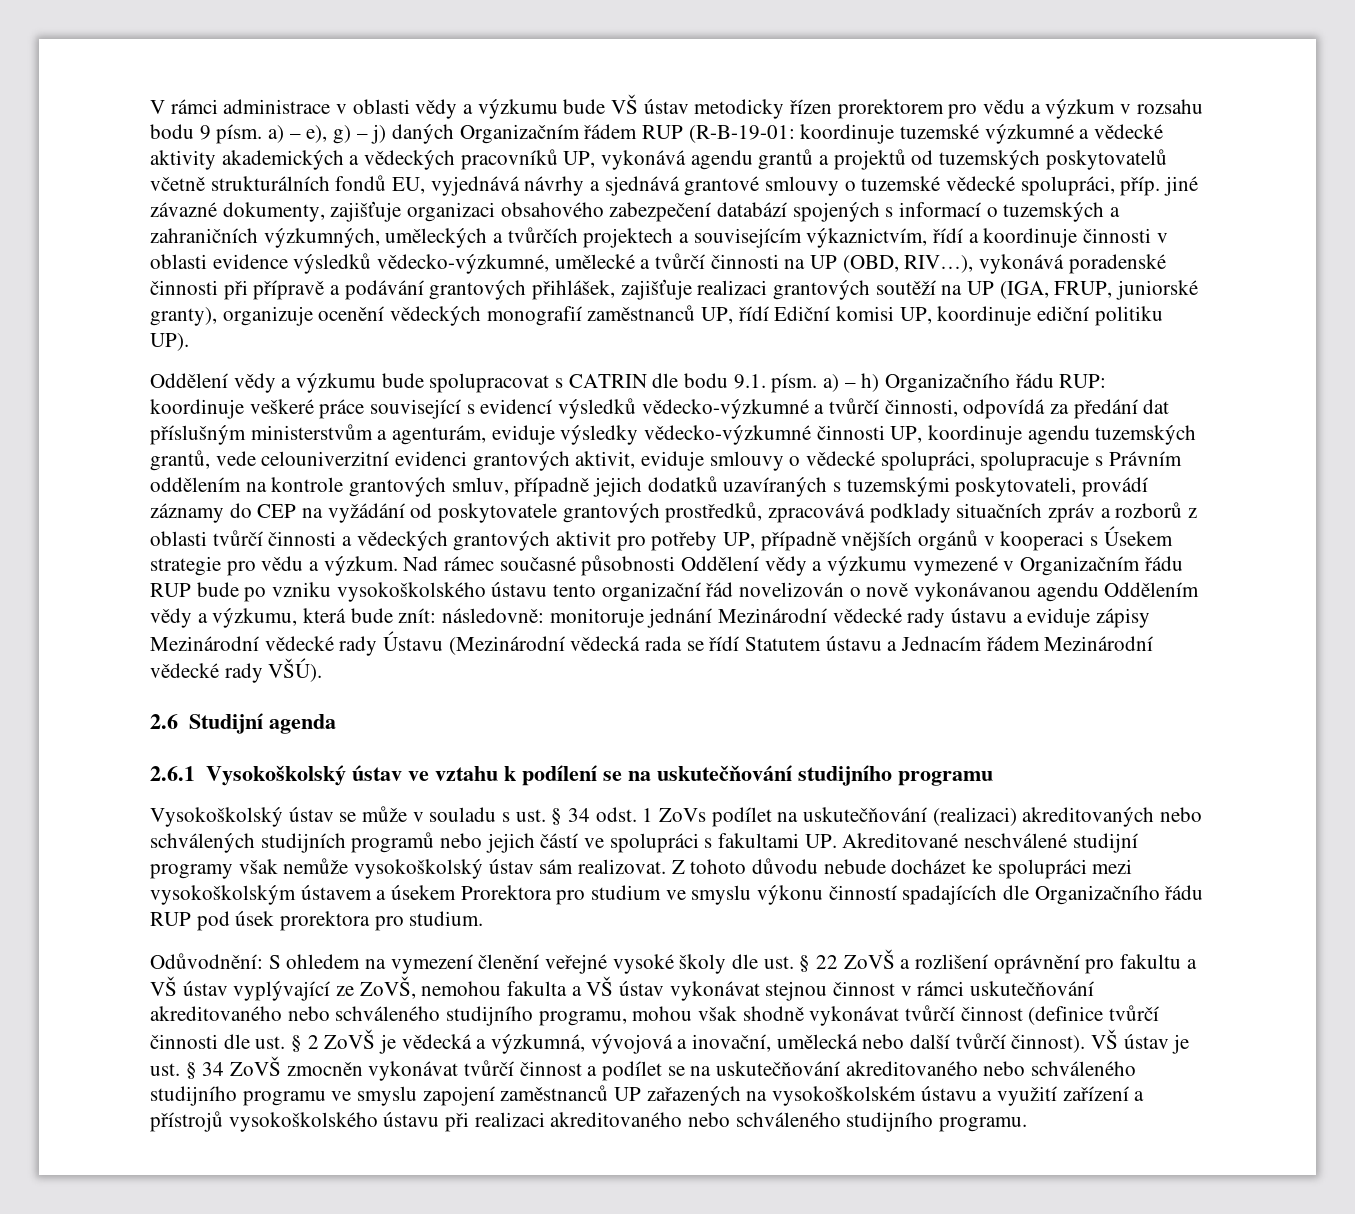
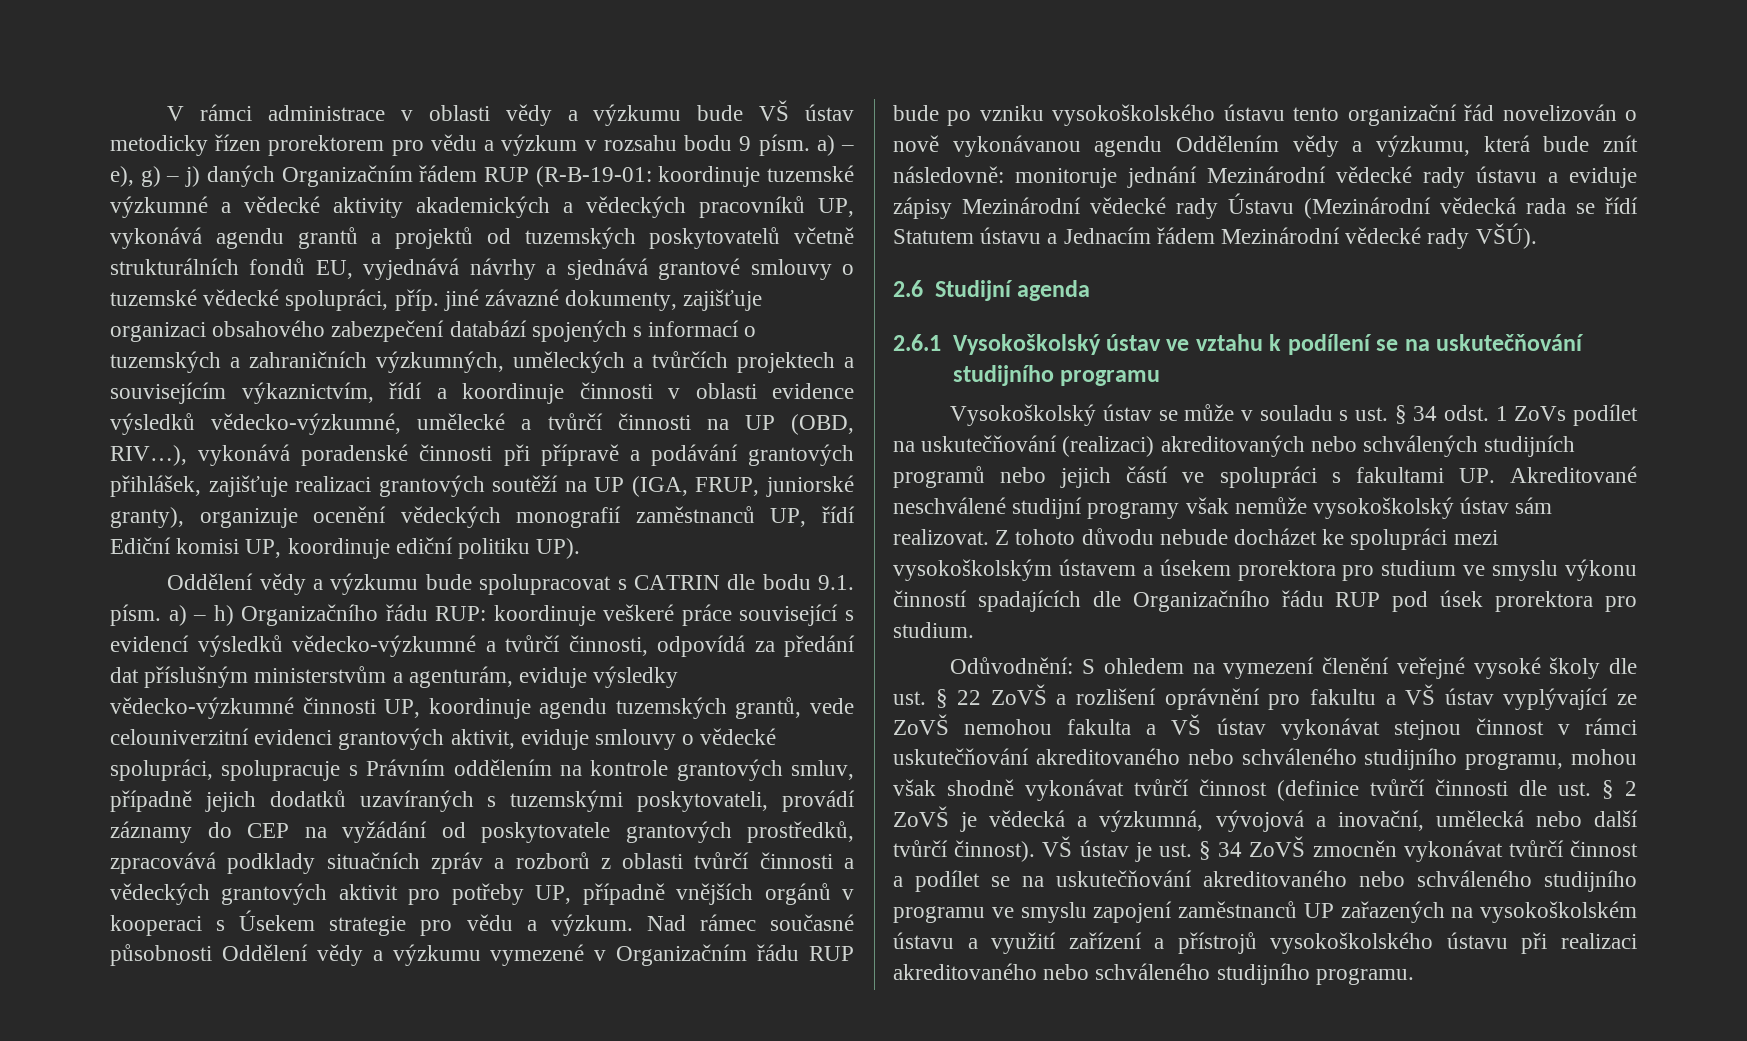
- Nad rámec současné působnosti Oddělení vědy a výzkumu vymezené v Organizačním řádu RUP bude po vzniku vysokoškolského ústavu tento organizační řád novelizován o nově vykonávanou agendu Oddělením vědy a výzkumu, která bude znít: následovně: monitoruje jednání Mezinárodní vědecké rady ústavu a eviduje zápisy Mezinárodní vědecké rady Ústavu (Mezinárodní vědecká rada se řídí Statutem ústavu a Jednacím řádem Mezinárodní vědecké rady VŠÚ).
+ Nad rámec současné působnosti Oddělení vědy a výzkumu vymezené v Organizačním řádu RUP bude po vzniku vysokoškolského ústavu tento organizační řád novelizován o nově vykonávanou agendu Oddělením vědy a výzkumu, která bude znít následovně: monitoruje jednání Mezinárodní vědecké rady ústavu a eviduje zápisy Mezinárodní vědecké rady Ústavu (Mezinárodní vědecká rada se řídí Statutem ústavu a Jednacím řádem Mezinárodní vědecké rady VŠÚ).
- Z tohoto důvodu nebude docházet ke spolupráci mezi vysokoškolským ústavem a úsekem Prorektora pro studium ve smyslu výkonu činností spadajících dle Organizačního řádu RUP pod úsek prorektora pro studium.
+ Z tohoto důvodu nebude docházet ke spolupráci mezi vysokoškolským ústavem a úsekem prorektora pro studium ve smyslu výkonu činností spadajících dle Organizačního řádu RUP pod úsek prorektora pro studium.
- S ohledem na vymezení členění veřejné vysoké školy dle ust. § 22 ZoVŠ a rozlišení oprávnění pro fakultu a VŠ ústav vyplývající ze ZoVŠ, nemohou fakulta a VŠ ústav vykonávat stejnou činnost v rámci uskutečňování akreditovaného nebo schváleného studijního programu, mohou však shodně vykonávat tvůrčí činnost (definice tvůrčí činnosti dle ust. § 2 ZoVŠ je vědecká a výzkumná, vývojová a inovační, umělecká nebo další tvůrčí činnost).
+ S ohledem na vymezení členění veřejné vysoké školy dle ust. § 22 ZoVŠ a rozlišení oprávnění pro fakultu a VŠ ústav vyplývající ze ZoVŠ nemohou fakulta a VŠ ústav vykonávat stejnou činnost v rámci uskutečňování akreditovaného nebo schváleného studijního programu, mohou však shodně vykonávat tvůrčí činnost (definice tvůrčí činnosti dle ust. § 2 ZoVŠ je vědecká a výzkumná, vývojová a inovační, umělecká nebo další tvůrčí činnost).

